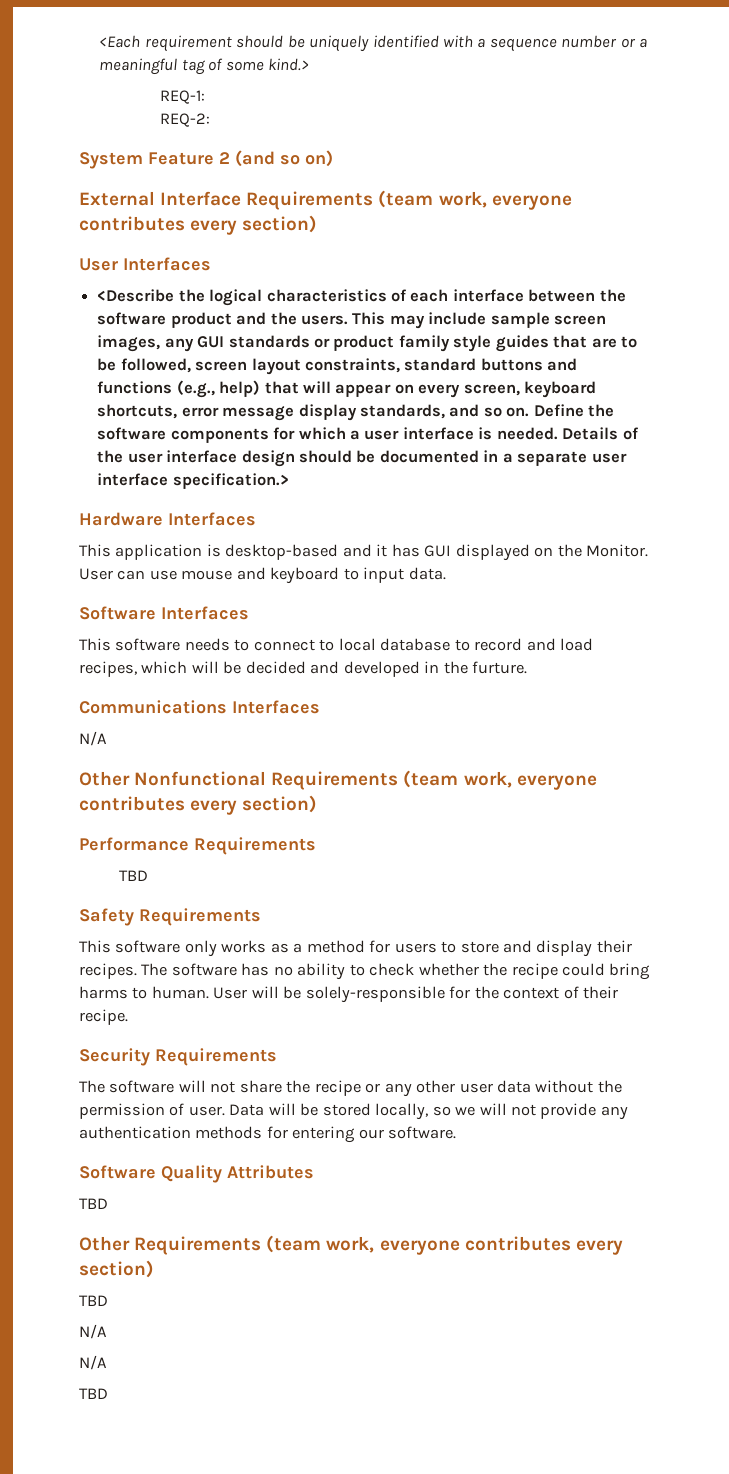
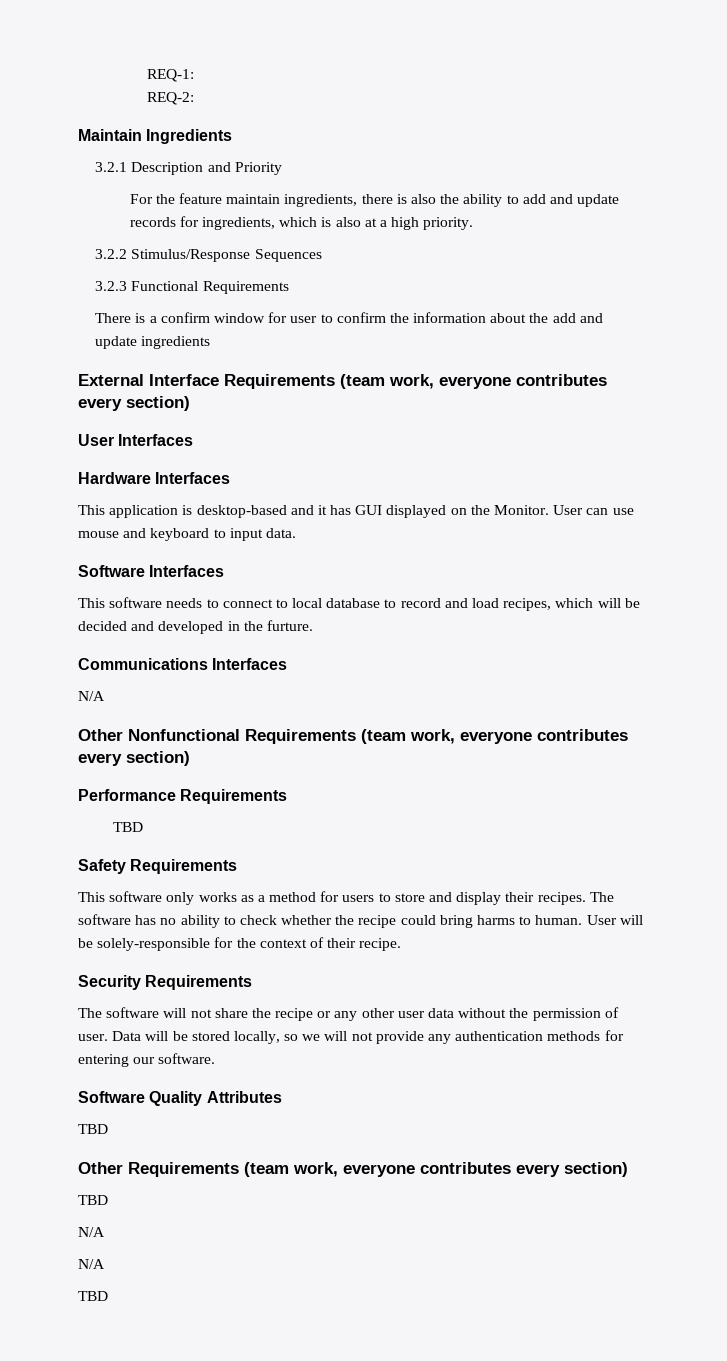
- <Each requirement should be uniquely identified with a sequence number or a meaningful tag of some kind.>
  REQ-1:
  REQ-2:
- System Feature 2 (and so on)
+ Maintain Ingredients
+ 3.2.1 Description and Priority
+ For the feature maintain ingredients, there is also the ability to add and update records for ingredients, which is also at a high priority.
+ 3.2.2 Stimulus/Response Sequences
+ 3.2.3 Functional Requirements
+ There is a confirm window for user to confirm the information about the add and update ingredients
- <Describe the logical characteristics of each interface between the software product and the users. This may include sample screen images, any GUI standards or product family style guides that are to be followed, screen layout constraints, standard buttons and functions (e.g., help) that will appear on every screen, keyboard shortcuts, error message display standards, and so on. Define the software components for which a user interface is needed. Details of the user interface design should be documented in a separate user interface specification.>

